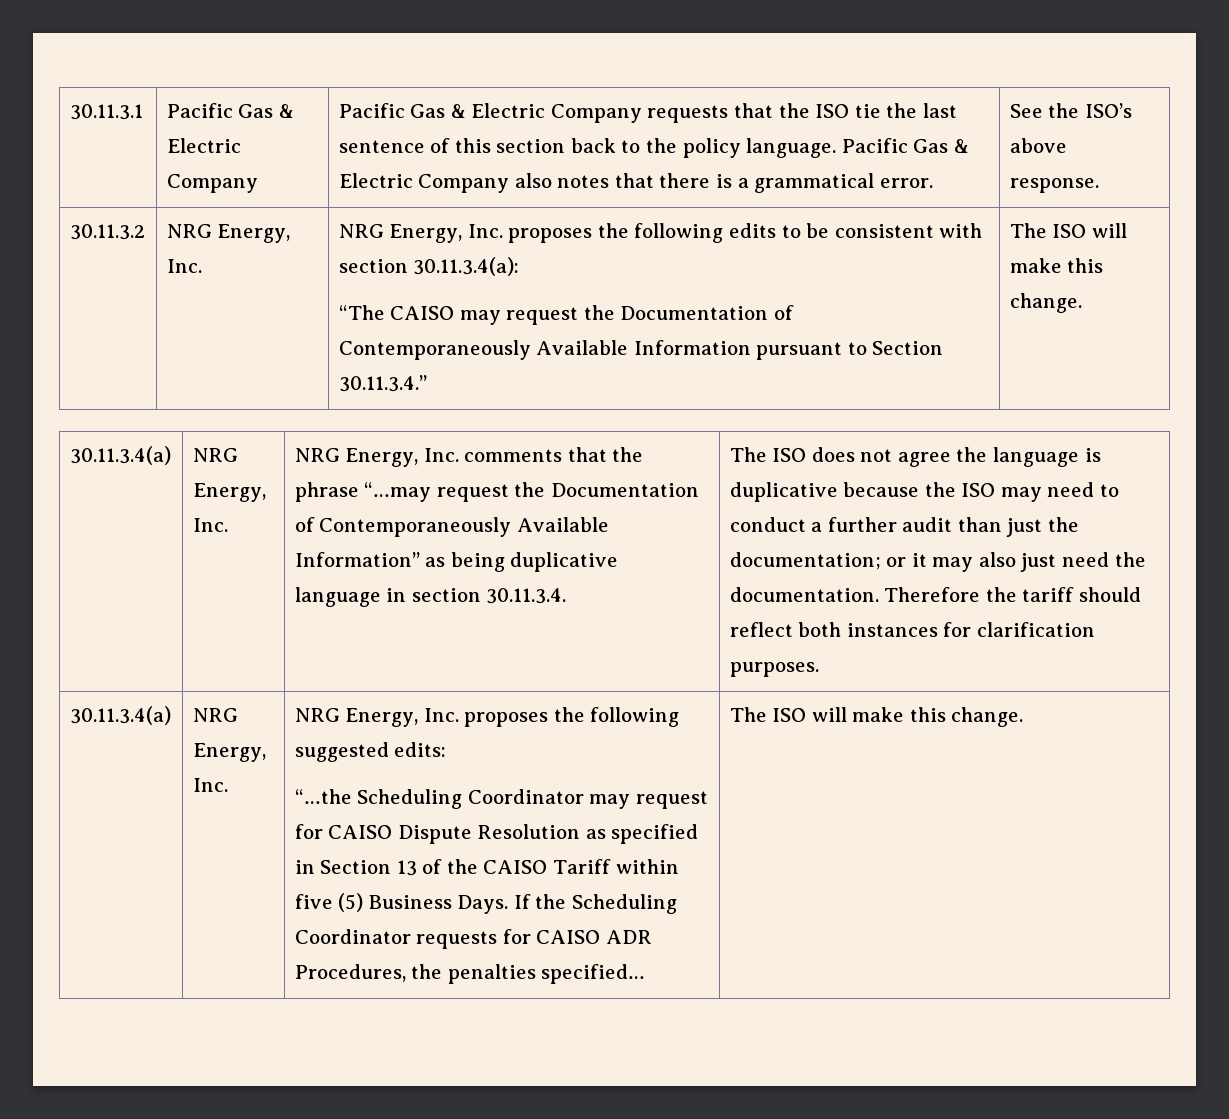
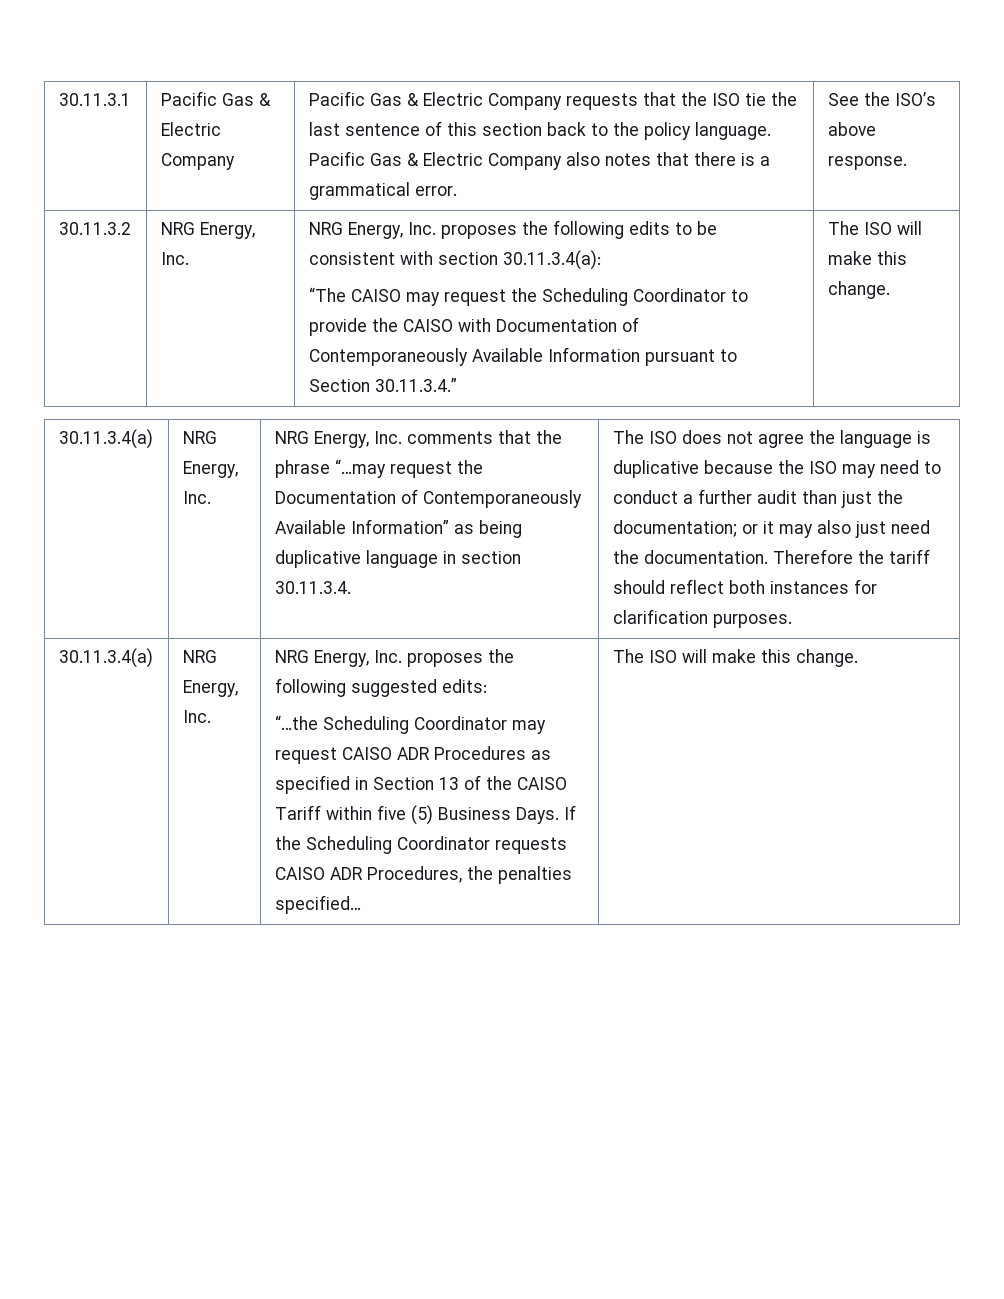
- “The CAISO may request the Documentation of Contemporaneously Available Information pursuant to Section 30.11.3.4.”
+ “The CAISO may request the Scheduling Coordinator to provide the CAISO with Documentation of Contemporaneously Available Information pursuant to Section 30.11.3.4.”
- “…the Scheduling Coordinator may request for CAISO Dispute Resolution as specified in Section 13 of the CAISO Tariff within five (5) Business Days.
+ “…the Scheduling Coordinator may request CAISO ADR Procedures as specified in Section 13 of the CAISO Tariff within five (5) Business Days.
- If the Scheduling Coordinator requests for CAISO ADR Procedures, the penalties specified…
+ If the Scheduling Coordinator requests CAISO ADR Procedures, the penalties specified…

